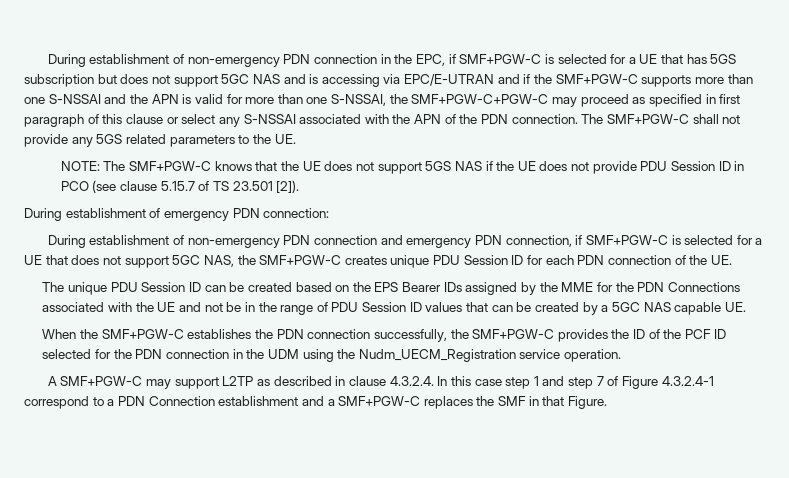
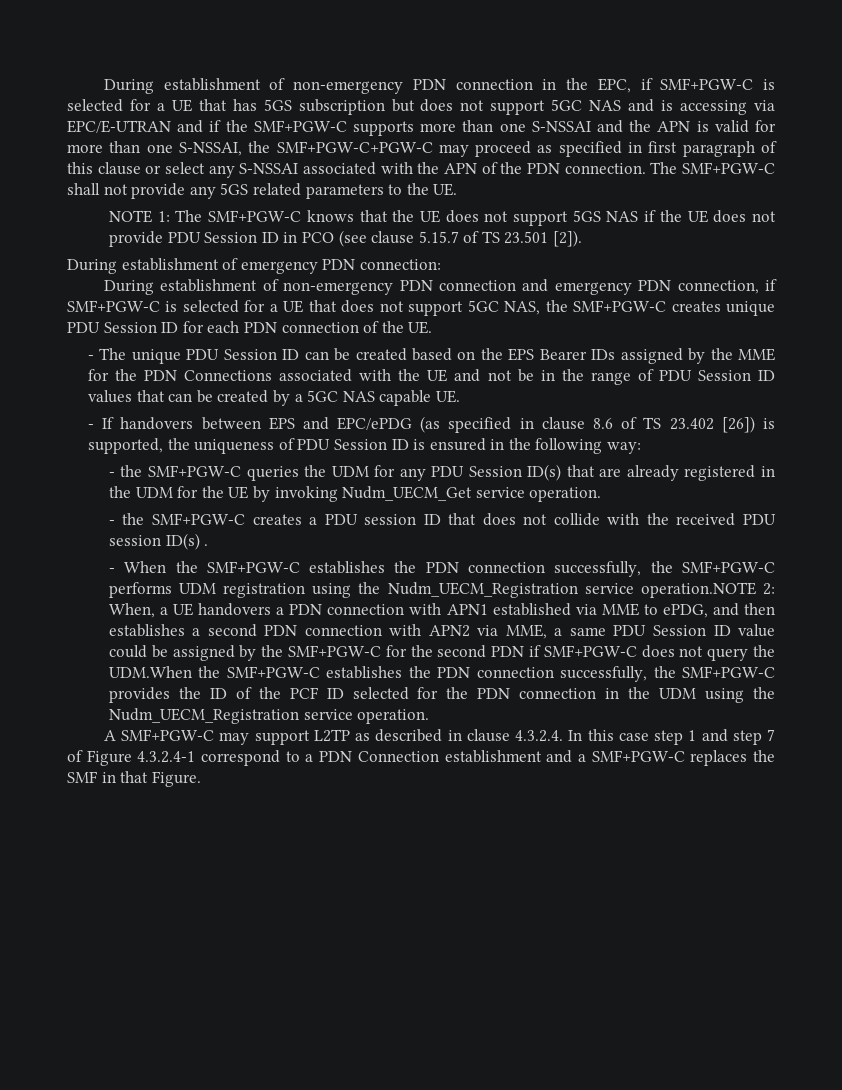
- NOTE: The SMF+PGW-C knows that the UE does not support 5GS NAS if the UE does not provide PDU Session ID in PCO (see clause 5.15.7 of TS 23.501 [2]).
+ NOTE 1: The SMF+PGW-C knows that the UE does not support 5GS NAS if the UE does not provide PDU Session ID in PCO (see clause 5.15.7 of TS 23.501 [2]).
- The unique PDU Session ID can be created based on the EPS Bearer IDs assigned by the MME for the PDN Connections associated with the UE and not be in the range of PDU Session ID values that can be created by a 5GC NAS capable UE.
+ - The unique PDU Session ID can be created based on the EPS Bearer IDs assigned by the MME for the PDN Connections associated with the UE and not be in the range of PDU Session ID values that can be created by a 5GC NAS capable UE.
- When the SMF+PGW-C establishes the PDN connection successfully, the SMF+PGW-C provides the ID of the PCF ID selected for the PDN connection in the UDM using the Nudm_UECM_Registration service operation.
+ - If handovers between EPS and EPC/ePDG (as specified in clause 8.6 of TS 23.402 [26]) is supported, the uniqueness of PDU Session ID is ensured in the following way:
+ - the SMF+PGW-C queries the UDM for any PDU Session ID(s) that are already registered in the UDM for the UE by invoking Nudm_UECM_Get service operation.
+ - the SMF+PGW-C creates a PDU session ID that does not collide with the received PDU session ID(s) .
+ - When the SMF+PGW-C establishes the PDN connection successfully, the SMF+PGW-C performs UDM registration using the Nudm_UECM_Registration service operation.NOTE 2: When, a UE handovers a PDN connection with APN1 established via MME to ePDG, and then establishes a second PDN connection with APN2 via MME, a same PDU Session ID value could be assigned by the SMF+PGW-C for the second PDN if SMF+PGW-C does not query the UDM.When the SMF+PGW-C establishes the PDN connection successfully, the SMF+PGW-C provides the ID of the PCF ID selected for the PDN connection in the UDM using the Nudm_UECM_Registration service operation.

